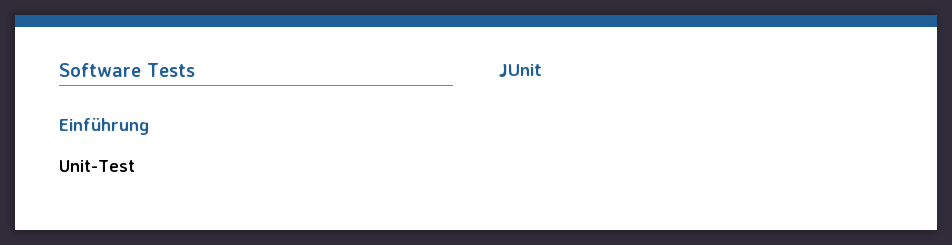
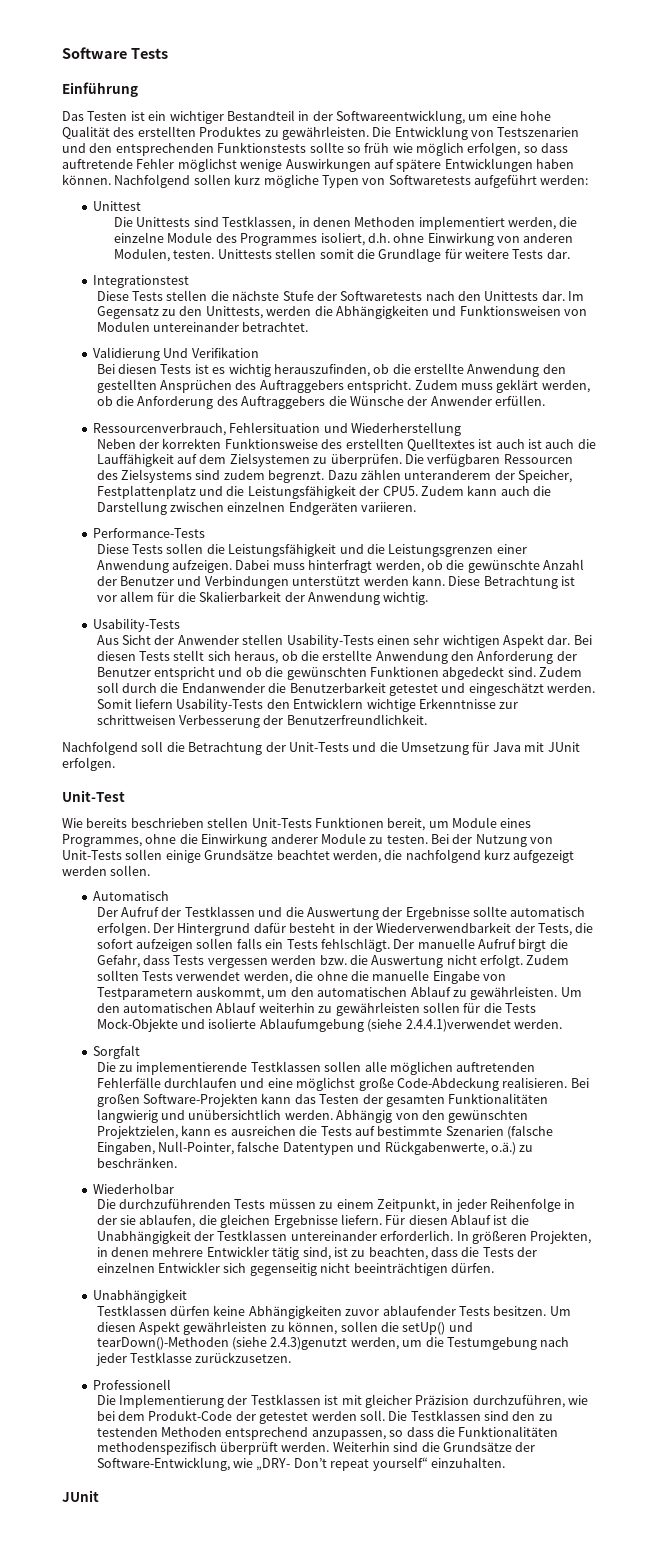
+ Das Testen ist ein wichtiger Bestandteil in der Softwareentwicklung, um eine hohe Qualität des erstellten Produktes zu gewährleisten. Die Entwicklung von Testszenarien und den entsprechenden Funktionstests sollte so früh wie möglich erfolgen, so dass auftretende Fehler möglichst wenige Auswirkungen auf spätere Entwicklungen haben können. Nachfolgend sollen kurz mögliche Typen von Softwaretests aufgeführt werden:
+ Unittest
+ Die Unittests sind Testklassen, in denen Methoden implementiert werden, die einzelne Module des Programmes isoliert, d.h. ohne Einwirkung von anderen Modulen, testen. Unittests stellen somit die Grundlage für weitere Tests dar.
+ Integrationstest
+ Diese Tests stellen die nächste Stufe der Softwaretests nach den Unittests dar. Im Gegensatz zu den Unittests, werden die Abhängigkeiten und Funktionsweisen von Modulen untereinander betrachtet.
+ Validierung Und Verifikation
+ Bei diesen Tests ist es wichtig herauszufinden, ob die erstellte Anwendung den gestellten Ansprüchen des Auftraggebers entspricht. Zudem muss geklärt werden, ob die Anforderung des Auftraggebers die Wünsche der Anwender erfüllen.
+ Ressourcenverbrauch, Fehlersituation und Wiederherstellung
+ Neben der korrekten Funktionsweise des erstellten Quelltextes ist auch ist auch die Lauffähigkeit auf dem Zielsystemen zu überprüfen. Die verfügbaren Ressourcen des Zielsystems sind zudem begrenzt. Dazu zählen unteranderem der Speicher, Festplattenplatz und die Leistungsfähigkeit der CPU5. Zudem kann auch die Darstellung zwischen einzelnen Endgeräten variieren.
+ Performance-Tests
+ Diese Tests sollen die Leistungsfähigkeit und die Leistungsgrenzen einer Anwendung aufzeigen. Dabei muss hinterfragt werden, ob die gewünschte Anzahl der Benutzer und Verbindungen unterstützt werden kann. Diese Betrachtung ist vor allem für die Skalierbarkeit der Anwendung wichtig.
+ Usability-Tests
+ Aus Sicht der Anwender stellen Usability-Tests einen sehr wichtigen Aspekt dar. Bei diesen Tests stellt sich heraus, ob die erstellte Anwendung den Anforderung der Benutzer entspricht und ob die gewünschten Funktionen abgedeckt sind. Zudem soll durch die Endanwender die Benutzerbarkeit getestet und eingeschätzt werden. Somit liefern Usability-Tests den Entwicklern wichtige Erkenntnisse zur schrittweisen Verbesserung der Benutzerfreundlichkeit.
+ Nachfolgend soll die Betrachtung der Unit-Tests und die Umsetzung für Java mit JUnit erfolgen.
  Unit-Test
+ Wie bereits beschrieben stellen Unit-Tests Funktionen bereit, um Module eines Programmes, ohne die Einwirkung anderer Module zu testen. Bei der Nutzung von Unit-Tests sollen einige Grundsätze beachtet werden, die nachfolgend kurz aufgezeigt werden sollen.
+ Automatisch
+ Der Aufruf der Testklassen und die Auswertung der Ergebnisse sollte automatisch erfolgen. Der Hintergrund dafür besteht in der Wiederverwendbarkeit der Tests, die sofort aufzeigen sollen falls ein Tests fehlschlägt. Der manuelle Aufruf birgt die Gefahr, dass Tests vergessen werden bzw. die Auswertung nicht erfolgt. Zudem sollten Tests verwendet werden, die ohne die manuelle Eingabe von Testparametern auskommt, um den automatischen Ablauf zu gewährleisten. Um den automatischen Ablauf weiterhin zu gewährleisten sollen für die Tests Mock-Objekte und isolierte Ablaufumgebung (siehe 2.4.4.1)verwendet werden.
+ Sorgfalt
+ Die zu implementierende Testklassen sollen alle möglichen auftretenden Fehlerfälle durchlaufen und eine möglichst große Code-Abdeckung realisieren. Bei großen Software-Projekten kann das Testen der gesamten Funktionalitäten langwierig und unübersichtlich werden. Abhängig von den gewünschten Projektzielen, kann es ausreichen die Tests auf bestimmte Szenarien (falsche Eingaben, Null-Pointer, falsche Datentypen und Rückgabenwerte, o.ä.) zu beschränken.
+ Wiederholbar
+ Die durchzuführenden Tests müssen zu einem Zeitpunkt, in jeder Reihenfolge in der sie ablaufen, die gleichen Ergebnisse liefern. Für diesen Ablauf ist die Unabhängigkeit der Testklassen untereinander erforderlich. In größeren Projekten, in denen mehrere Entwickler tätig sind, ist zu beachten, dass die Tests der einzelnen Entwickler sich gegenseitig nicht beeinträchtigen dürfen.
+ Unabhängigkeit
+ Testklassen dürfen keine Abhängigkeiten zuvor ablaufender Tests besitzen. Um diesen Aspekt gewährleisten zu können, sollen die setUp() und tearDown()-Methoden (siehe 2.4.3)genutzt werden, um die Testumgebung nach jeder Testklasse zurückzusetzen.
+ Professionell
+ Die Implementierung der Testklassen ist mit gleicher Präzision durchzuführen, wie bei dem Produkt-Code der getestet werden soll. Die Testklassen sind den zu testenden Methoden entsprechend anzupassen, so dass die Funktionalitäten methodenspezifisch überprüft werden. Weiterhin sind die Grundsätze der Software-Entwicklung, wie „DRY- Don’t repeat yourself“ einzuhalten.

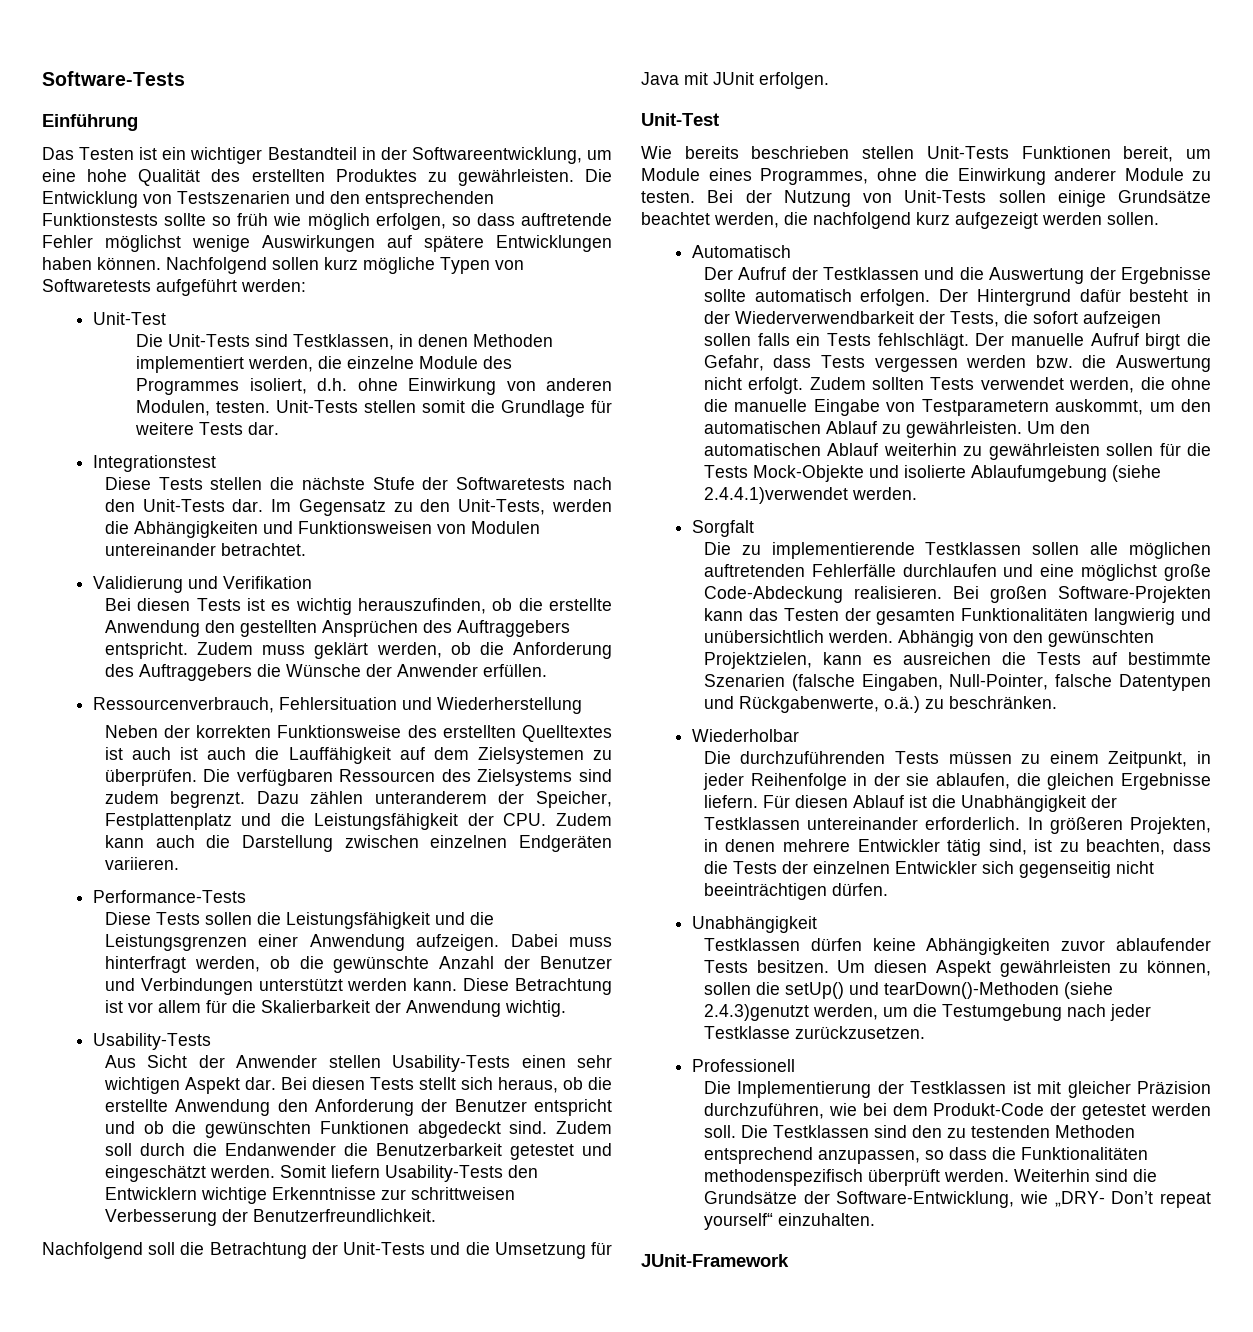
- Software Tests
+ Software-Tests
  Nachfolgend sollen kurz mögliche Typen von Softwaretests aufgeführt werden:
- Unittest
- Die Unittests sind Testklassen, in denen Methoden implementiert werden, die einzelne Module des Programmes isoliert, d.h. ohne Einwirkung von anderen Modulen, testen.
+ Unit-Test
+ Die Unit-Tests sind Testklassen, in denen Methoden implementiert werden, die einzelne Module des Programmes isoliert, d.h. ohne Einwirkung von anderen Modulen, testen.
- Unittests stellen somit die Grundlage für weitere Tests dar.
+ Unit-Tests stellen somit die Grundlage für weitere Tests dar.
- Diese Tests stellen die nächste Stufe der Softwaretests nach den Unittests dar.
+ Diese Tests stellen die nächste Stufe der Softwaretests nach den Unit-Tests dar.
- Im Gegensatz zu den Unittests, werden die Abhängigkeiten und Funktionsweisen von Modulen untereinander betrachtet.
+ Im Gegensatz zu den Unit-Tests, werden die Abhängigkeiten und Funktionsweisen von Modulen untereinander betrachtet.
- Validierung Und Verifikation
+ Validierung und Verifikation
- Dazu zählen unteranderem der Speicher, Festplattenplatz und die Leistungsfähigkeit der CPU5. Zudem kann auch die Darstellung zwischen einzelnen Endgeräten variieren.
+ Dazu zählen unteranderem der Speicher, Festplattenplatz und die Leistungsfähigkeit der CPU. Zudem kann auch die Darstellung zwischen einzelnen Endgeräten variieren.
  Weiterhin sind die Grundsätze der Software-Entwicklung, wie „DRY- Don’t repeat yourself“ einzuhalten.
- JUnit
+ JUnit-Framework

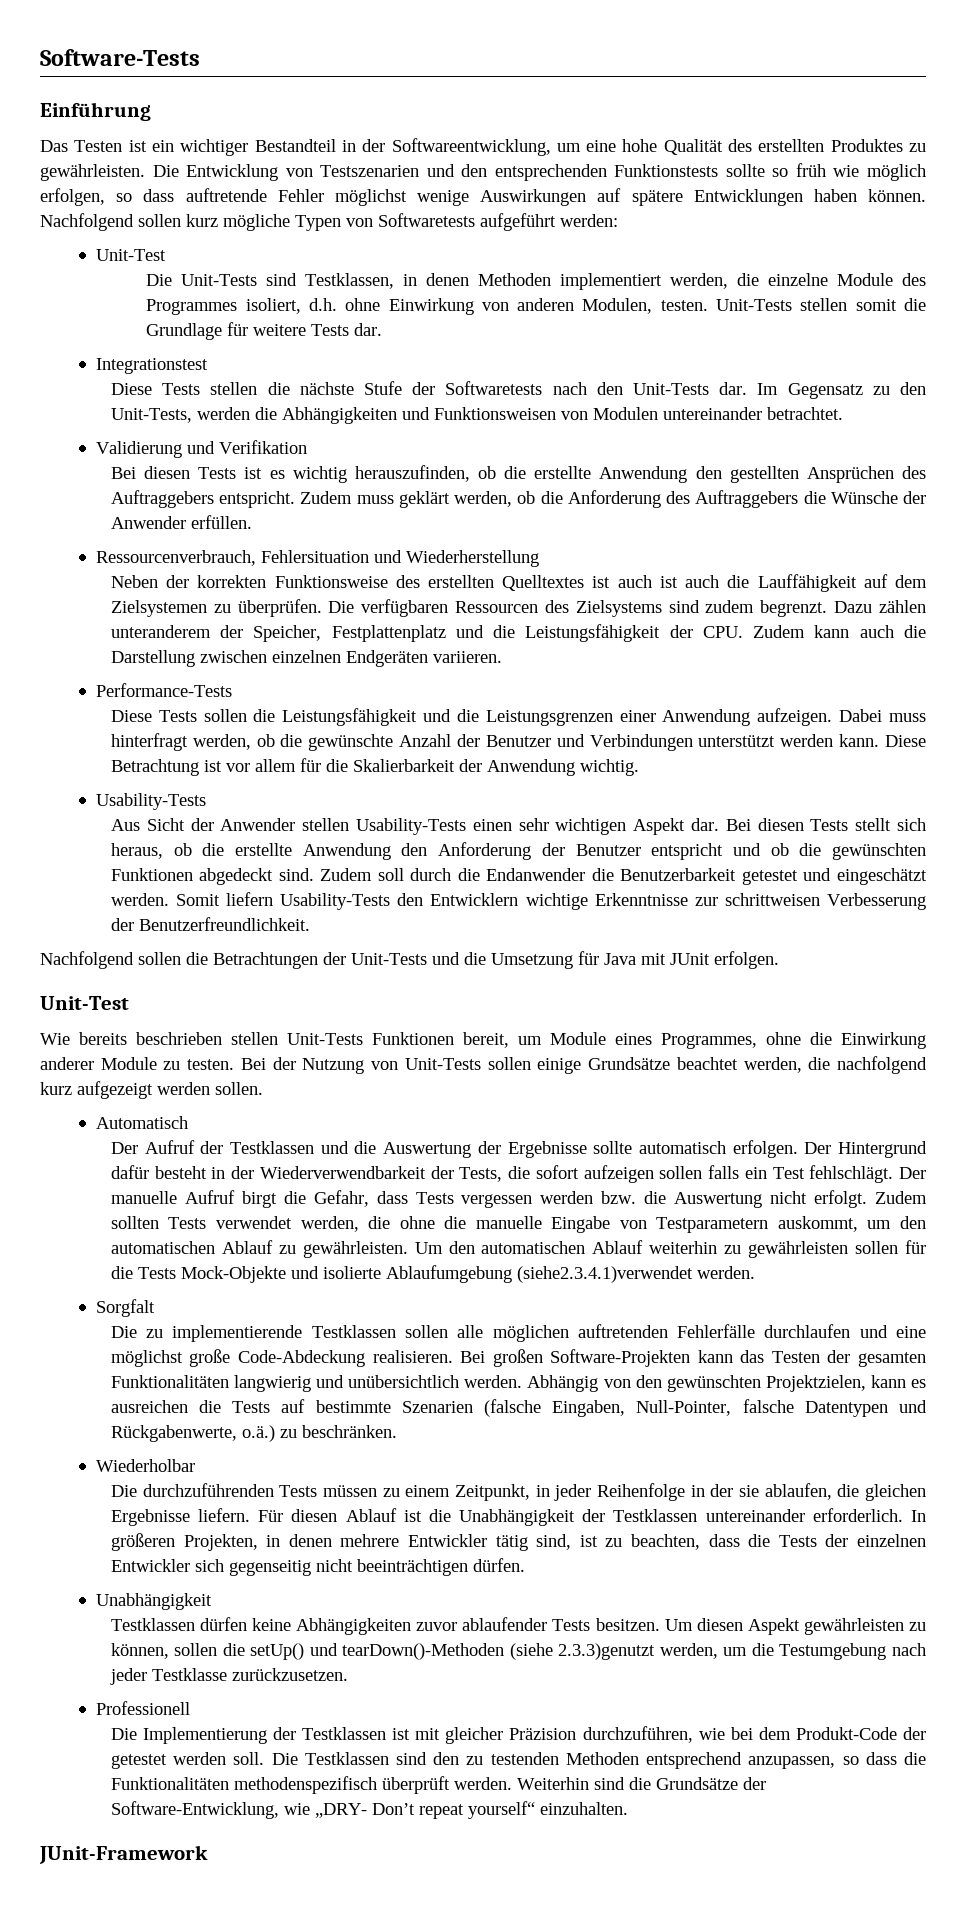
- Nachfolgend soll die Betrachtung der Unit-Tests und die Umsetzung für Java mit JUnit erfolgen.
+ Nachfolgend sollen die Betrachtungen der Unit-Tests und die Umsetzung für Java mit JUnit erfolgen.
- Der Hintergrund dafür besteht in der Wiederverwendbarkeit der Tests, die sofort aufzeigen sollen falls ein Tests fehlschlägt.
+ Der Hintergrund dafür besteht in der Wiederverwendbarkeit der Tests, die sofort aufzeigen sollen falls ein Test fehlschlägt.
- Um den automatischen Ablauf weiterhin zu gewährleisten sollen für die Tests Mock-Objekte und isolierte Ablaufumgebung (siehe 2.4.4.1)verwendet werden.
+ Um den automatischen Ablauf weiterhin zu gewährleisten sollen für die Tests Mock-Objekte und isolierte Ablaufumgebung (siehe2.3.4.1)verwendet werden.
- Um diesen Aspekt gewährleisten zu können, sollen die setUp() und tearDown()-Methoden (siehe 2.4.3)genutzt werden, um die Testumgebung nach jeder Testklasse zurückzusetzen.
+ Um diesen Aspekt gewährleisten zu können, sollen die setUp() und tearDown()-Methoden (siehe 2.3.3)genutzt werden, um die Testumgebung nach jeder Testklasse zurückzusetzen.

